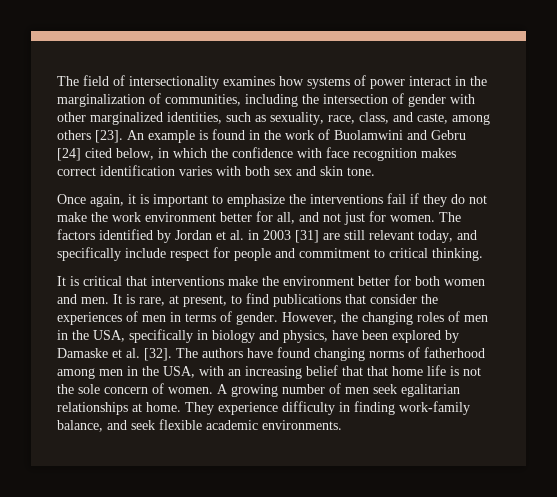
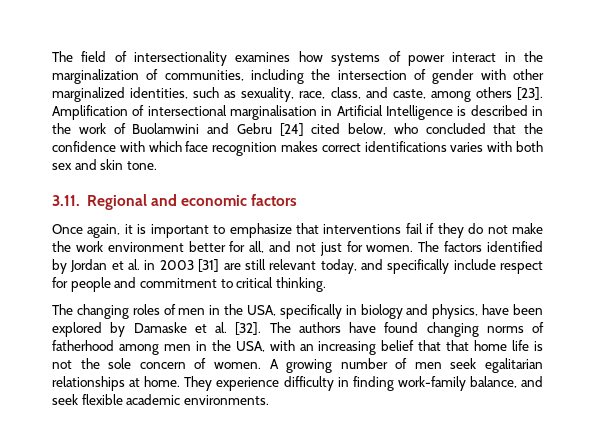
- An example is found in the work of Buolamwini and Gebru [24] cited below, in which the confidence with face recognition makes correct identification varies with both sex and skin tone.
+ Amplification of intersectional marginalisation in Artificial Intelligence is described in the work of Buolamwini and Gebru [24] cited below, who concluded that the confidence with which face recognition makes correct identifications varies with both sex and skin tone.
+ 3.11. Regional and economic factors
- Once again, it is important to emphasize the interventions fail if they do not make the work environment better for all, and not just for women.
+ Once again, it is important to emphasize that interventions fail if they do not make the work environment better for all, and not just for women.
- It is critical that interventions make the environment better for both women and men. It is rare, at present, to find publications that consider the experiences of men in terms of gender. However, the changing roles of men in the USA, specifically in biology and physics, have been explored by Damaske et al. [32].
+ The changing roles of men in the USA, specifically in biology and physics, have been explored by Damaske et al. [32].

